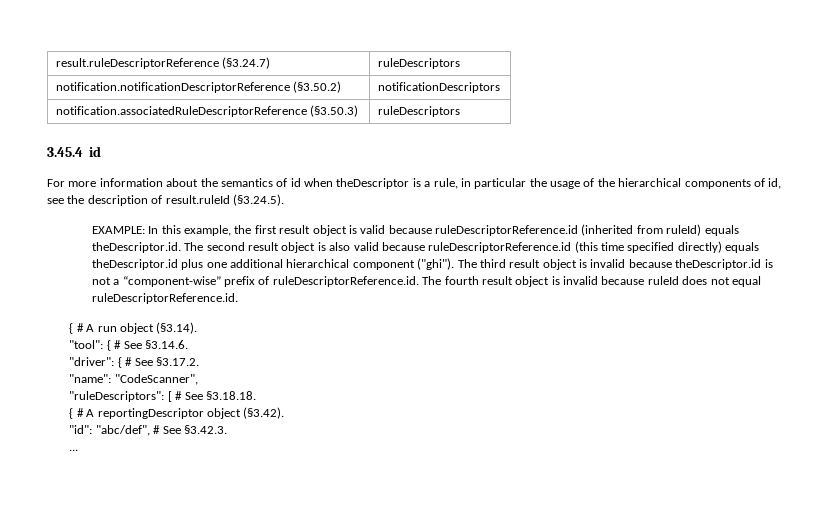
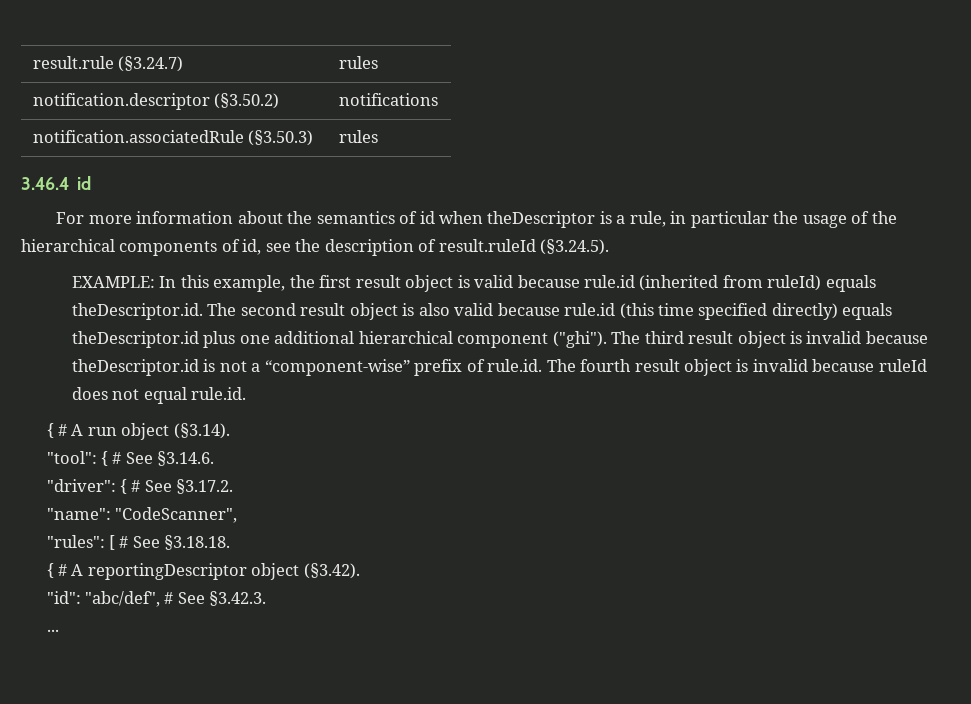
- result.ruleDescriptorReference (§3.24.7) | ruleDescriptors
- notification.notificationDescriptorReference (§3.50.2) | notificationDescriptors
- notification.associatedRuleDescriptorReference (§3.50.3) | ruleDescriptors
- 3.45.4 id
+ result.rule (§3.24.7) | rules
+ notification.descriptor (§3.50.2) | notifications
+ notification.associatedRule (§3.50.3) | rules
+ 3.46.4 id
- EXAMPLE: In this example, the first result object is valid because ruleDescriptorReference.id (inherited from ruleId) equals theDescriptor.id. The second result object is also valid because ruleDescriptorReference.id (this time specified directly) equals theDescriptor.id plus one additional hierarchical component ("ghi").
+ EXAMPLE: In this example, the first result object is valid because rule.id (inherited from ruleId) equals theDescriptor.id. The second result object is also valid because rule.id (this time specified directly) equals theDescriptor.id plus one additional hierarchical component ("ghi").
- The third result object is invalid because theDescriptor.id is not a “component-wise” prefix of ruleDescriptorReference.id. The fourth result object is invalid because ruleId does not equal ruleDescriptorReference.id.
+ The third result object is invalid because theDescriptor.id is not a “component-wise” prefix of rule.id. The fourth result object is invalid because ruleId does not equal rule.id.
- "ruleDescriptors": [ # See §3.18.18.
+ "rules": [ # See §3.18.18.

